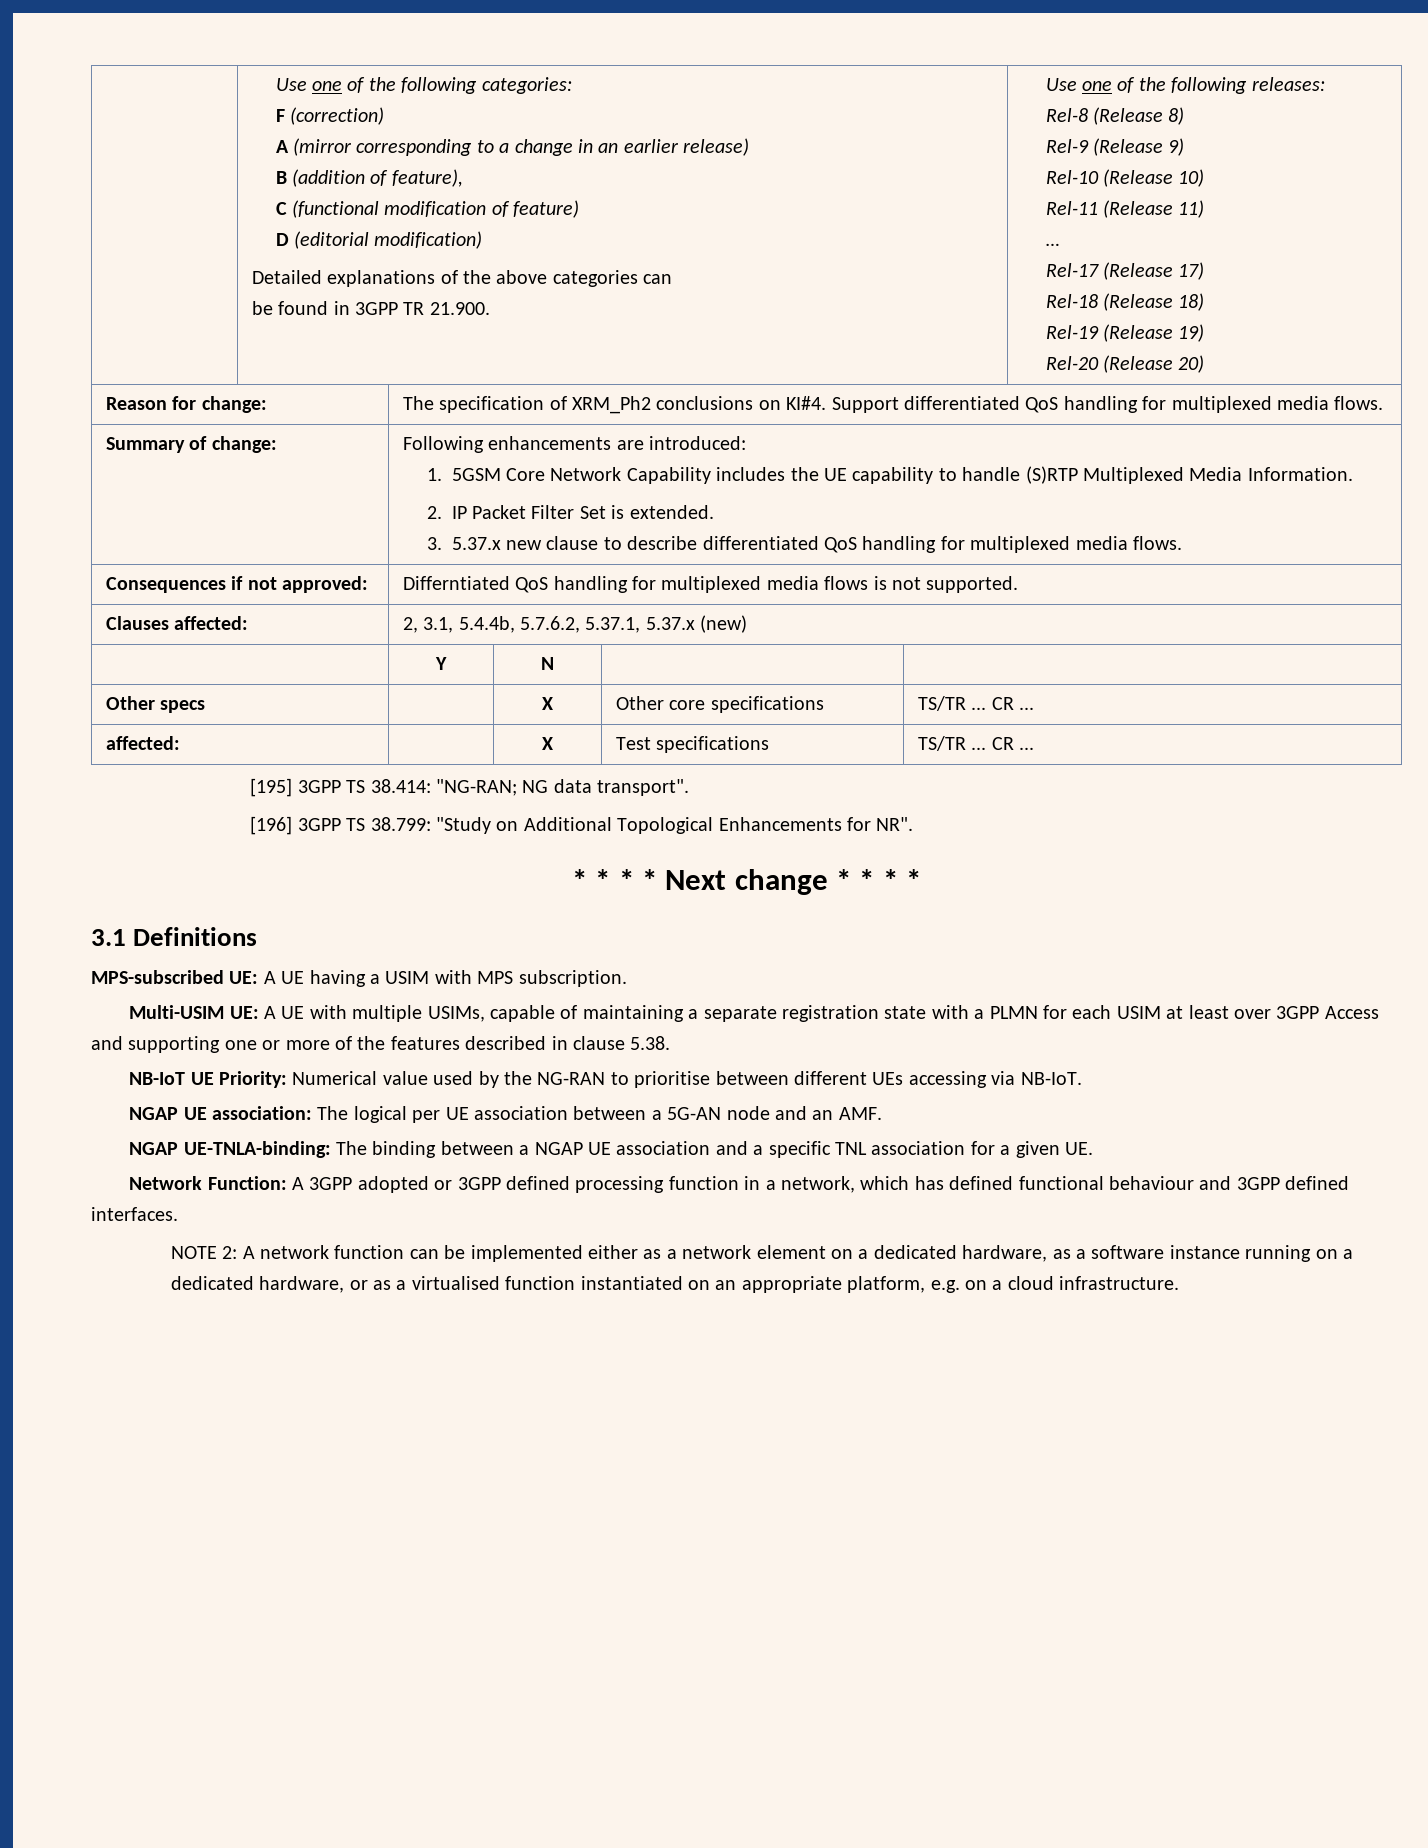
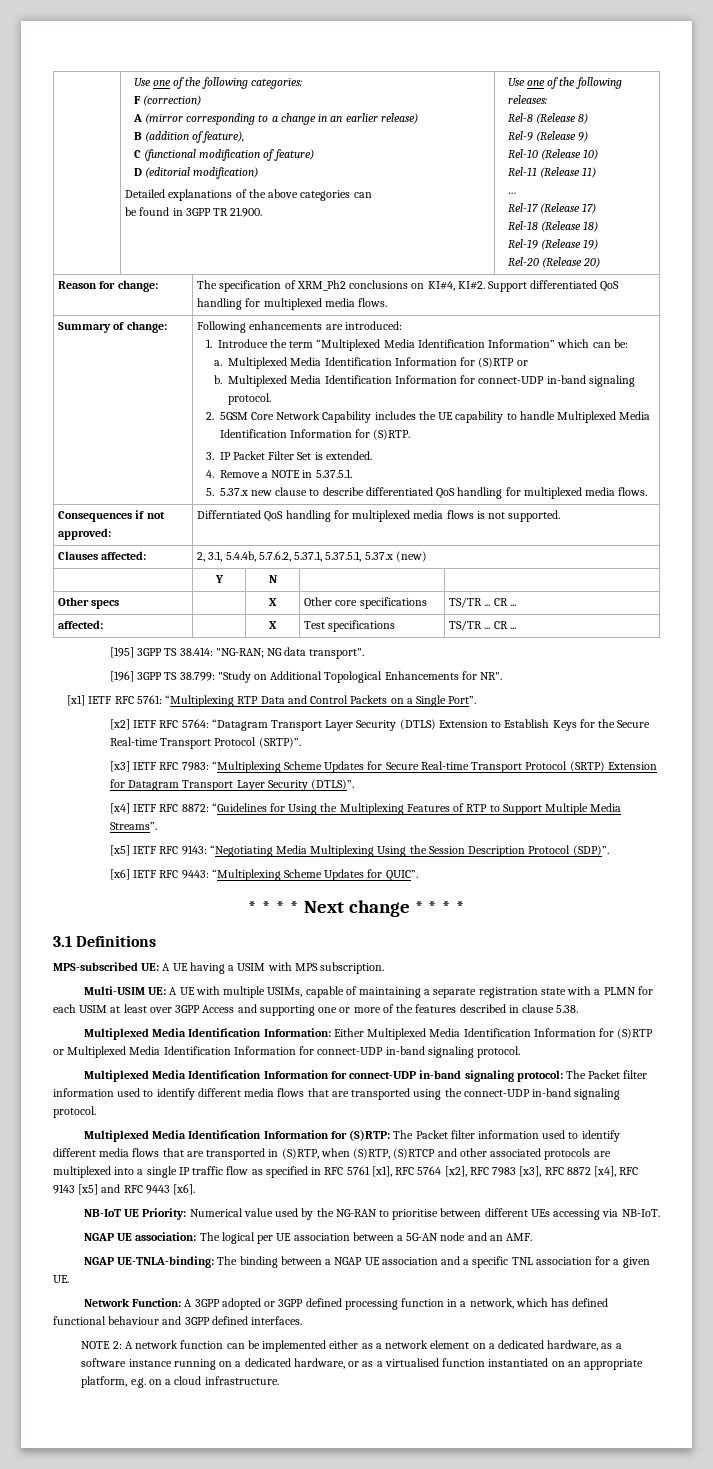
- Reason for change: | The specification of XRM_Ph2 conclusions on KI#4. Support differentiated QoS handling for multiplexed media flows.
+ Reason for change: | The specification of XRM_Ph2 conclusions on KI#4, KI#2. Support differentiated QoS handling for multiplexed media flows.
- 1. 5GSM Core Network Capability includes the UE capability to handle (S)RTP Multiplexed Media Information.
- 2. IP Packet Filter Set is extended.
+ 1. Introduce the term “Multiplexed Media Identification Information” which can be:
+ a. Multiplexed Media Identification Information for (S)RTP or
+ b. Multiplexed Media Identification Information for connect-UDP in-band signaling protocol.
+ 2. 5GSM Core Network Capability includes the UE capability to handle Multiplexed Media Identification Information for (S)RTP.
+ 3. IP Packet Filter Set is extended.
- 3. 5.37.x new clause to describe differentiated QoS handling for multiplexed media flows.
+ 4. Remove a NOTE in 5.37.5.1.
+ 5. 5.37.x new clause to describe differentiated QoS handling for multiplexed media flows.
- Clauses affected: | 2, 3.1, 5.4.4b, 5.7.6.2, 5.37.1, 5.37.x (new)
+ Clauses affected: | 2, 3.1, 5.4.4b, 5.7.6.2, 5.37.1, 5.37.5.1, 5.37.x (new)
+ [x1] IETF RFC 5761: “Multiplexing RTP Data and Control Packets on a Single Port”.
+ [x2] IETF RFC 5764: “Datagram Transport Layer Security (DTLS) Extension to Establish Keys for the Secure Real-time Transport Protocol (SRTP)”.
+ [x3] IETF RFC 7983: “Multiplexing Scheme Updates for Secure Real-time Transport Protocol (SRTP) Extension for Datagram Transport Layer Security (DTLS)”.
+ [x4] IETF RFC 8872: “Guidelines for Using the Multiplexing Features of RTP to Support Multiple Media Streams”.
+ [x5] IETF RFC 9143: “Negotiating Media Multiplexing Using the Session Description Protocol (SDP)”.
+ [x6] IETF RFC 9443: “Multiplexing Scheme Updates for QUIC”.
+ Multiplexed Media Identification Information: Either Multiplexed Media Identification Information for (S)RTP or Multiplexed Media Identification Information for connect-UDP in-band signaling protocol.
+ Multiplexed Media Identification Information for connect-UDP in-band signaling protocol: The Packet filter information used to identify different media flows that are transported using the connect-UDP in-band signaling protocol.
+ Multiplexed Media Identification Information for (S)RTP: The Packet filter information used to identify different media flows that are transported in (S)RTP, when (S)RTP, (S)RTCP and other associated protocols are multiplexed into a single IP traffic flow as specified in RFC 5761 [x1], RFC 5764 [x2], RFC 7983 [x3], RFC 8872 [x4], RFC 9143 [x5] and RFC 9443 [x6].

